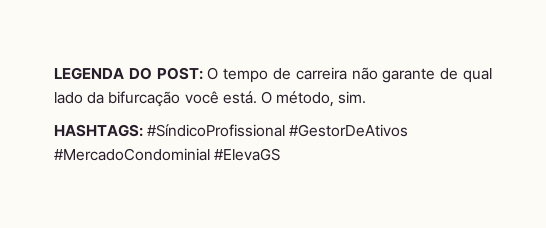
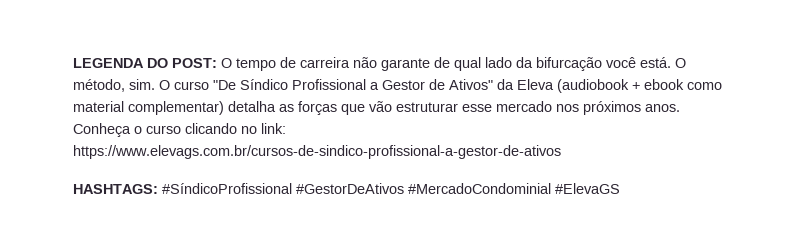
+ O curso "De Síndico Profissional a Gestor de Ativos" da Eleva (audiobook + ebook como material complementar) detalha as forças que vão estruturar esse mercado nos próximos anos. Conheça o curso clicando no link: https://www.elevags.com.br/cursos-de-sindico-profissional-a-gestor-de-ativos

